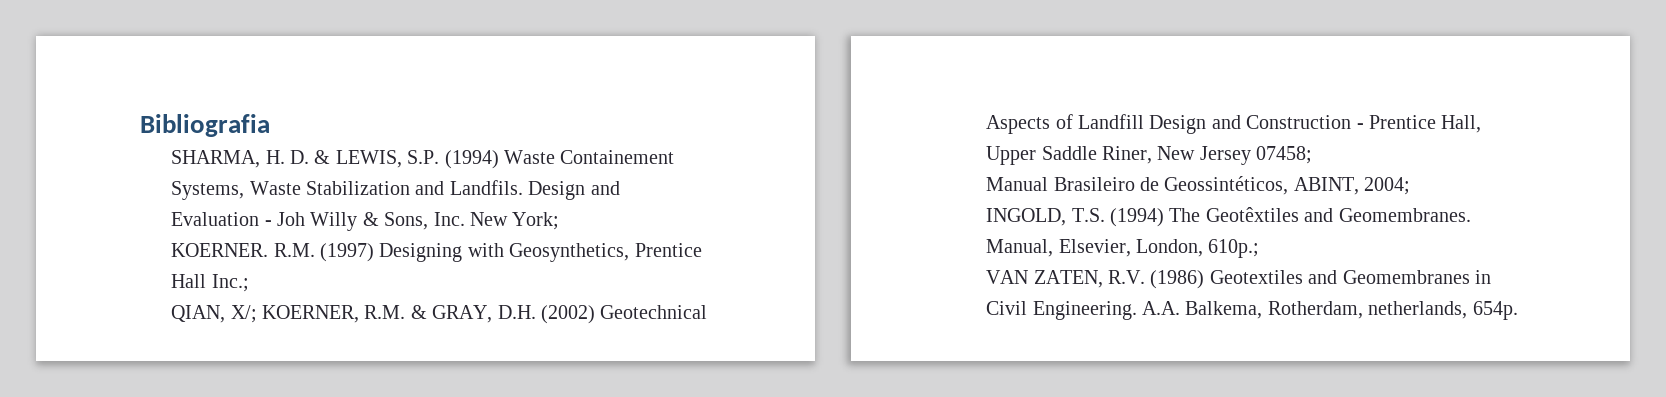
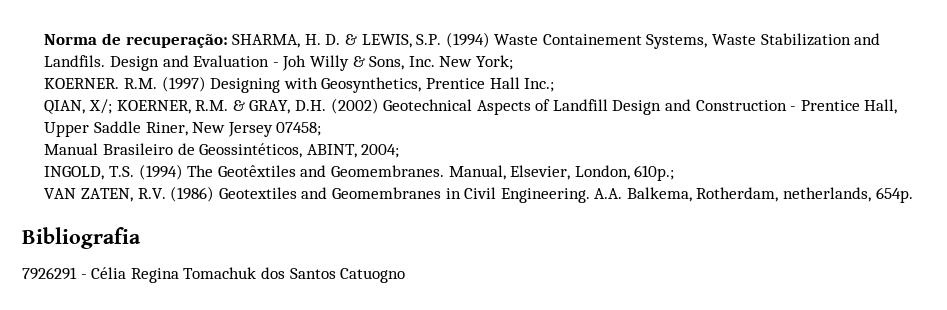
- Bibliografia
- SHARMA, H. D. & LEWIS, S.P. (1994) Waste Containement Systems, Waste Stabilization and Landfils.
+ Norma de recuperação: SHARMA, H. D. & LEWIS, S.P. (1994) Waste Containement Systems, Waste Stabilization and Landfils.
+ Bibliografia
+ 7926291 - Célia Regina Tomachuk dos Santos Catuogno

